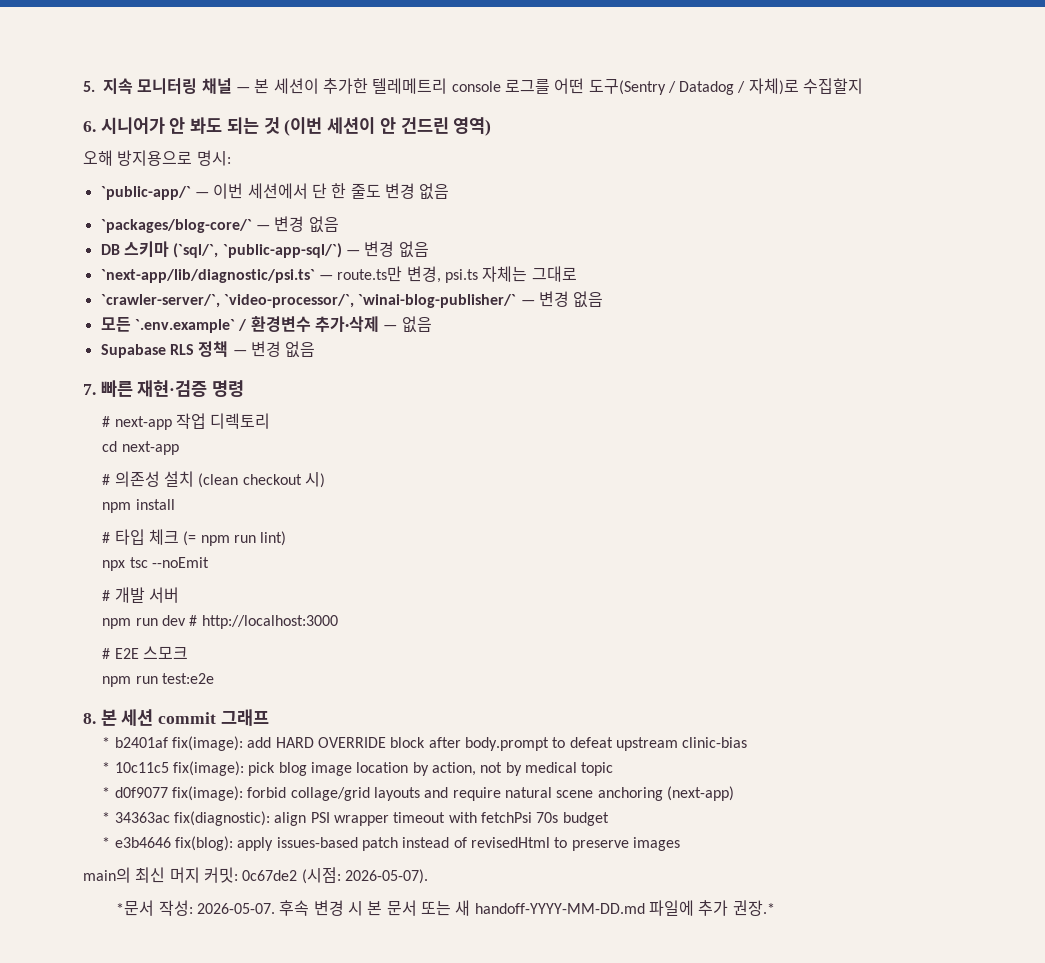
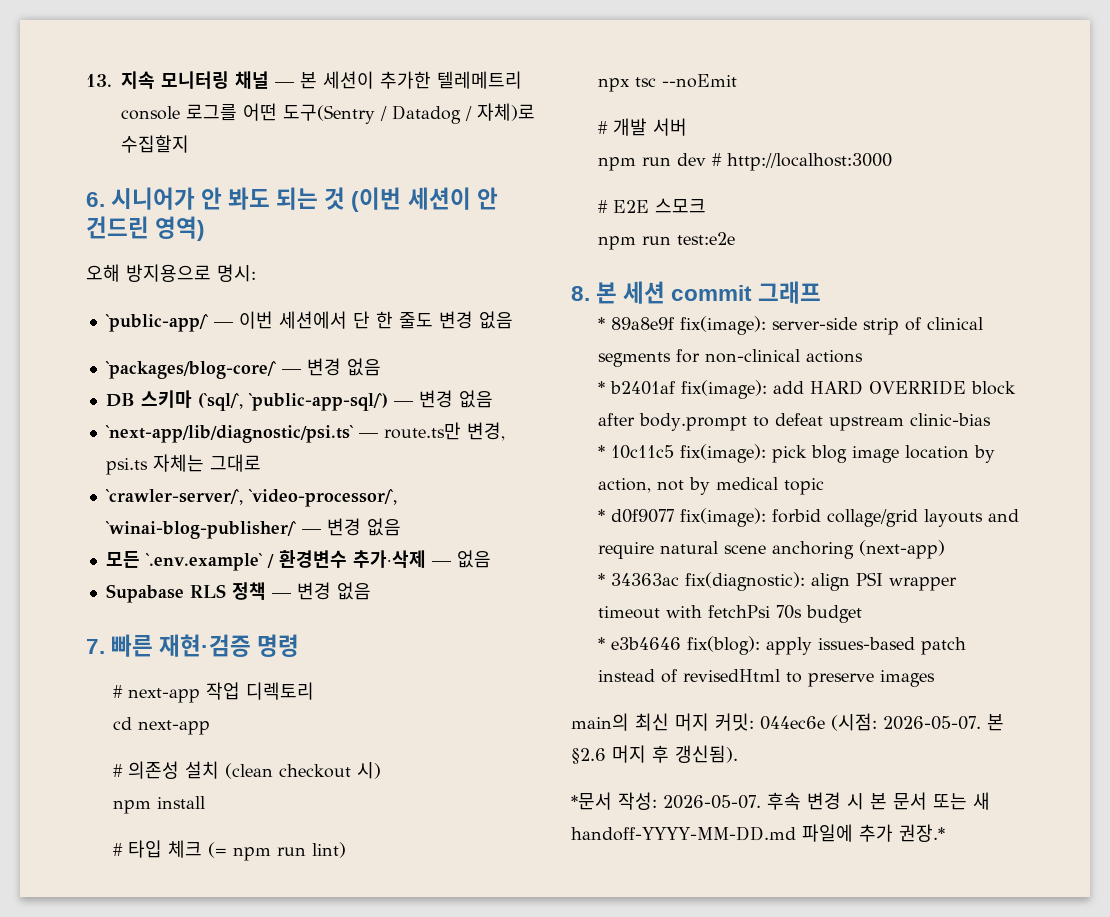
- 5. 지속 모니터링 채널 — 본 세션이 추가한 텔레메트리 console 로그를 어떤 도구(Sentry / Datadog / 자체)로 수집할지
+ 13. 지속 모니터링 채널 — 본 세션이 추가한 텔레메트리 console 로그를 어떤 도구(Sentry / Datadog / 자체)로 수집할지
+ * 89a8e9f fix(image): server-side strip of clinical segments for non-clinical actions
- main의 최신 머지 커밋: 0c67de2 (시점: 2026-05-07).
+ main의 최신 머지 커밋: 044ec6e (시점: 2026-05-07. 본 §2.6 머지 후 갱신됨).

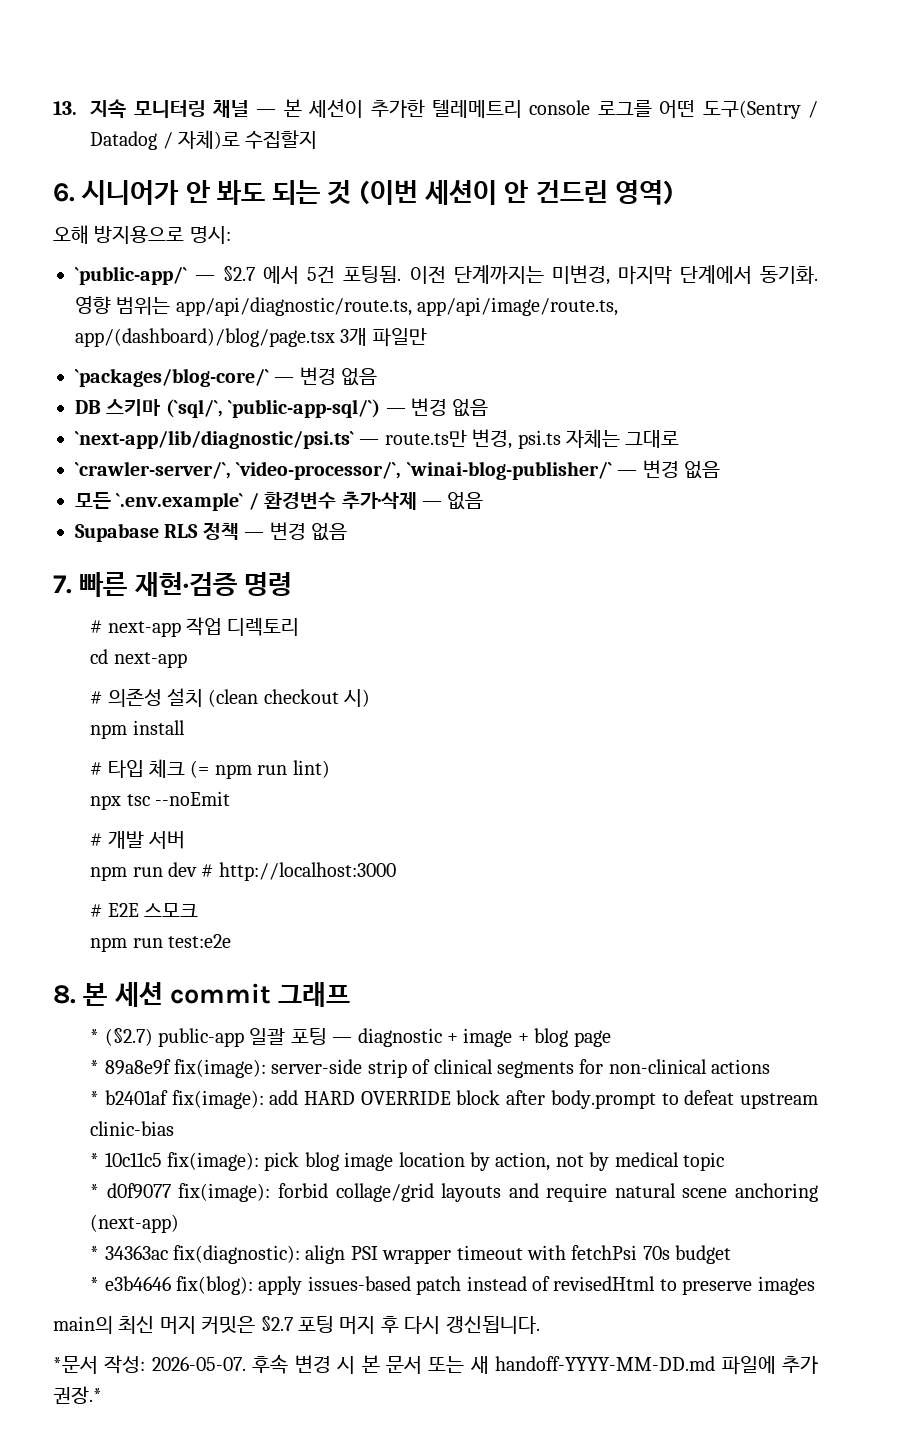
- `public-app/` — 이번 세션에서 단 한 줄도 변경 없음
+ `public-app/` — §2.7 에서 5건 포팅됨. 이전 단계까지는 미변경, 마지막 단계에서 동기화. 영향 범위는 app/api/diagnostic/route.ts, app/api/image/route.ts, app/(dashboard)/blog/page.tsx 3개 파일만
+ * (§2.7) public-app 일괄 포팅 — diagnostic + image + blog page
- main의 최신 머지 커밋: 044ec6e (시점: 2026-05-07. 본 §2.6 머지 후 갱신됨).
+ main의 최신 머지 커밋은 §2.7 포팅 머지 후 다시 갱신됩니다.

